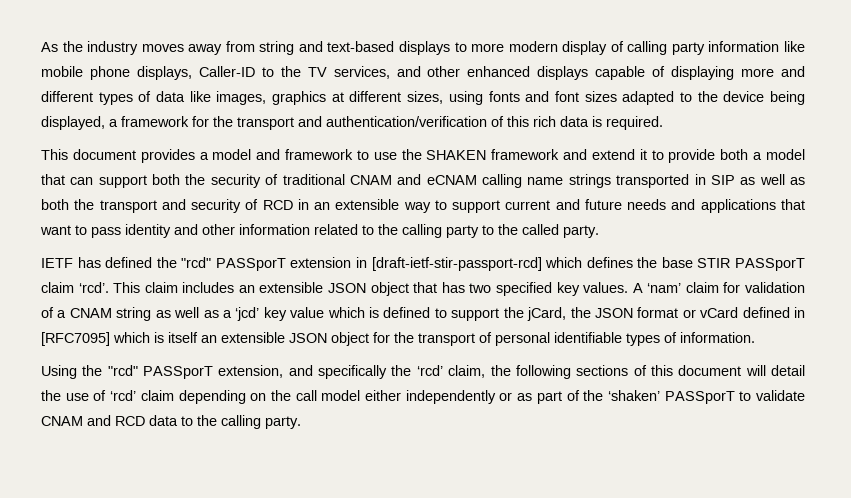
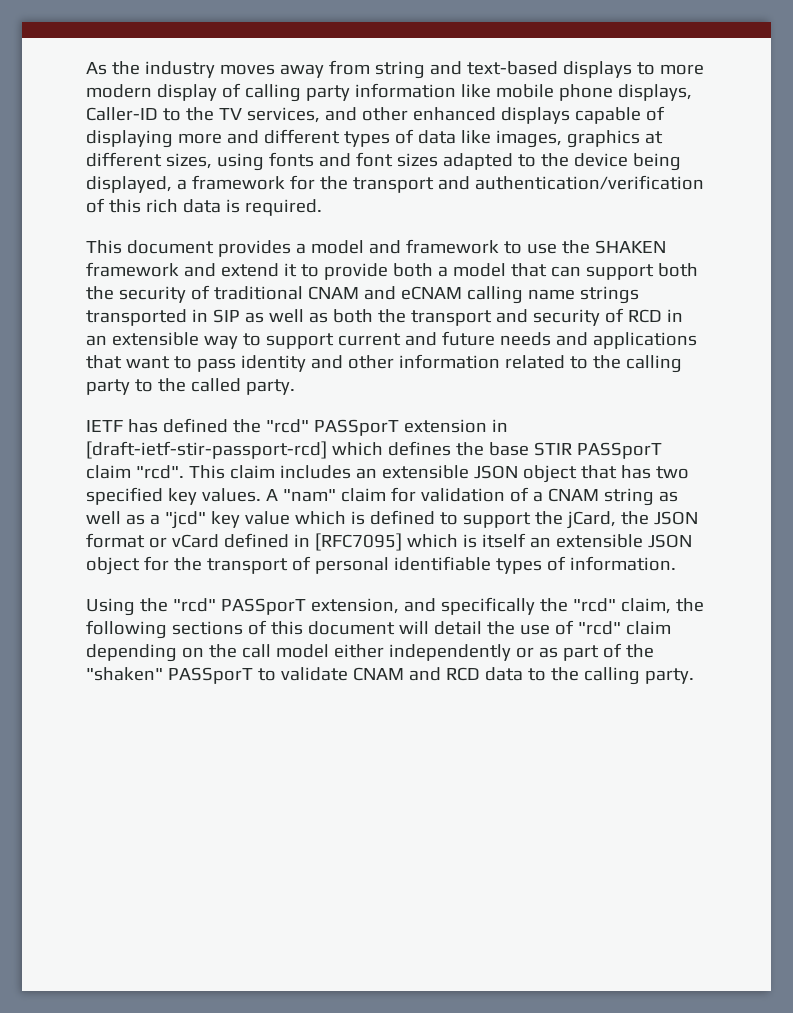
- IETF has defined the "rcd" PASSporT extension in [draft-ietf-stir-passport-rcd] which defines the base STIR PASSporT claim ‘rcd’.
+ IETF has defined the "rcd" PASSporT extension in [draft-ietf-stir-passport-rcd] which defines the base STIR PASSporT claim "rcd".
- A ‘nam’ claim for validation of a CNAM string as well as a ‘jcd’ key value which is defined to support the jCard, the JSON format or vCard defined in [RFC7095] which is itself an extensible JSON object for the transport of personal identifiable types of information.
+ A "nam" claim for validation of a CNAM string as well as a "jcd" key value which is defined to support the jCard, the JSON format or vCard defined in [RFC7095] which is itself an extensible JSON object for the transport of personal identifiable types of information.
- Using the "rcd" PASSporT extension, and specifically the ‘rcd’ claim, the following sections of this document will detail the use of ‘rcd’ claim depending on the call model either independently or as part of the ‘shaken’ PASSporT to validate CNAM and RCD data to the calling party.
+ Using the "rcd" PASSporT extension, and specifically the "rcd" claim, the following sections of this document will detail the use of "rcd" claim depending on the call model either independently or as part of the "shaken" PASSporT to validate CNAM and RCD data to the calling party.

